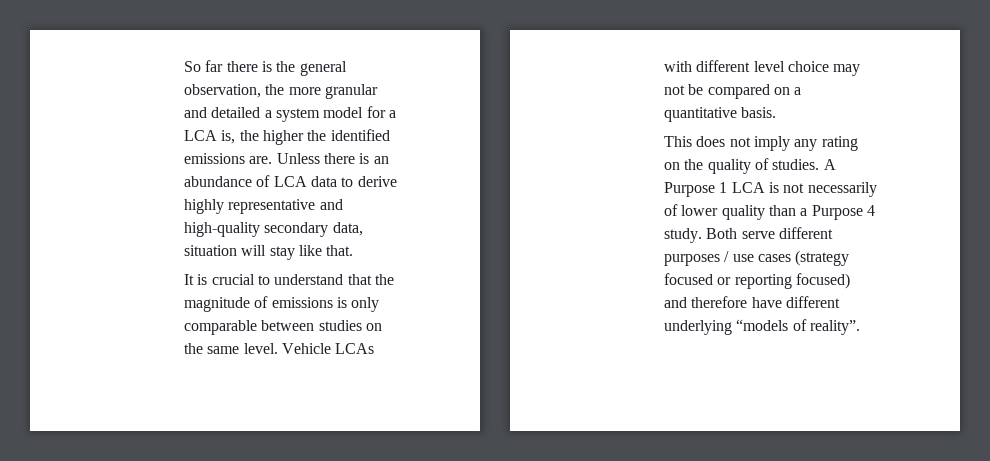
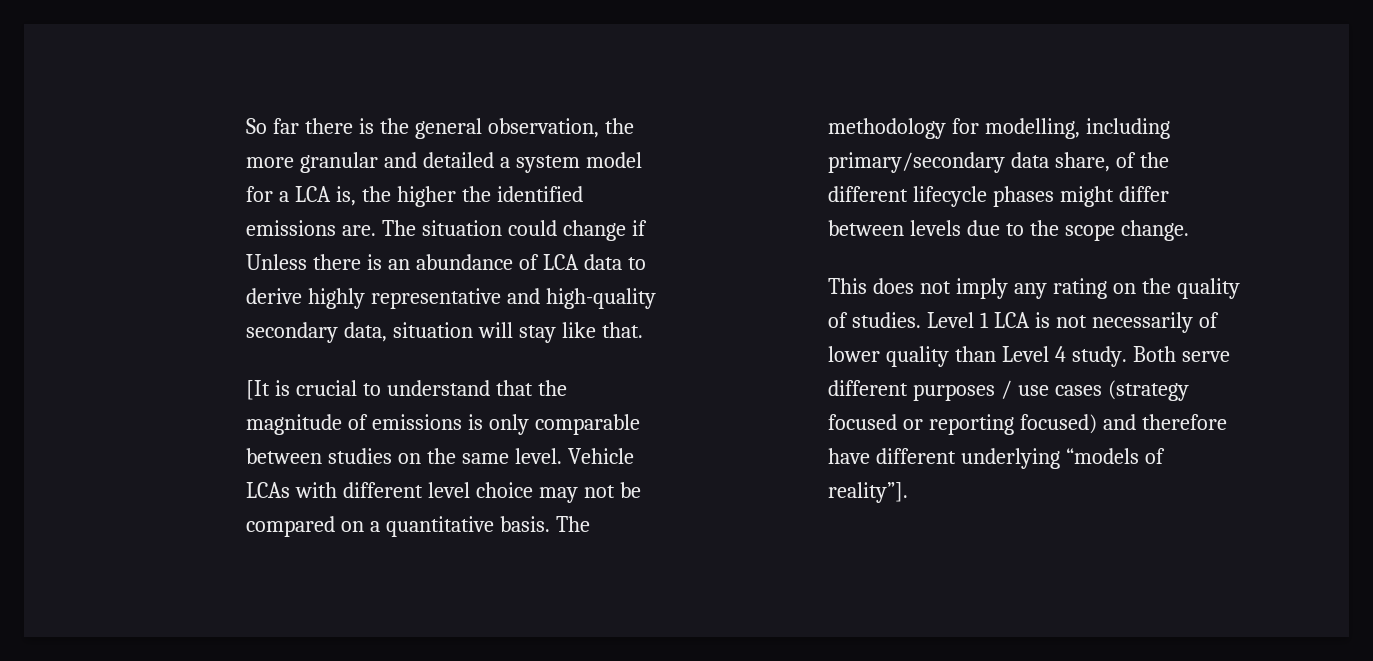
- Unless there is an abundance of LCA data to derive highly representative and high-quality secondary data, situation will stay like that.
+ The situation could change if Unless there is an abundance of LCA data to derive highly representative and high-quality secondary data, situation will stay like that.
- It is crucial to understand that the magnitude of emissions is only comparable between studies on the same level.
+ [It is crucial to understand that the magnitude of emissions is only comparable between studies on the same level.
+ The methodology for modelling, including primary/secondary data share, of the different lifecycle phases might differ between levels due to the scope change.
- A Purpose 1 LCA is not necessarily of lower quality than a Purpose 4 study.
+ Level 1 LCA is not necessarily of lower quality than Level 4 study.
- Both serve different purposes / use cases (strategy focused or reporting focused) and therefore have different underlying “models of reality”.
+ Both serve different purposes / use cases (strategy focused or reporting focused) and therefore have different underlying “models of reality”].

